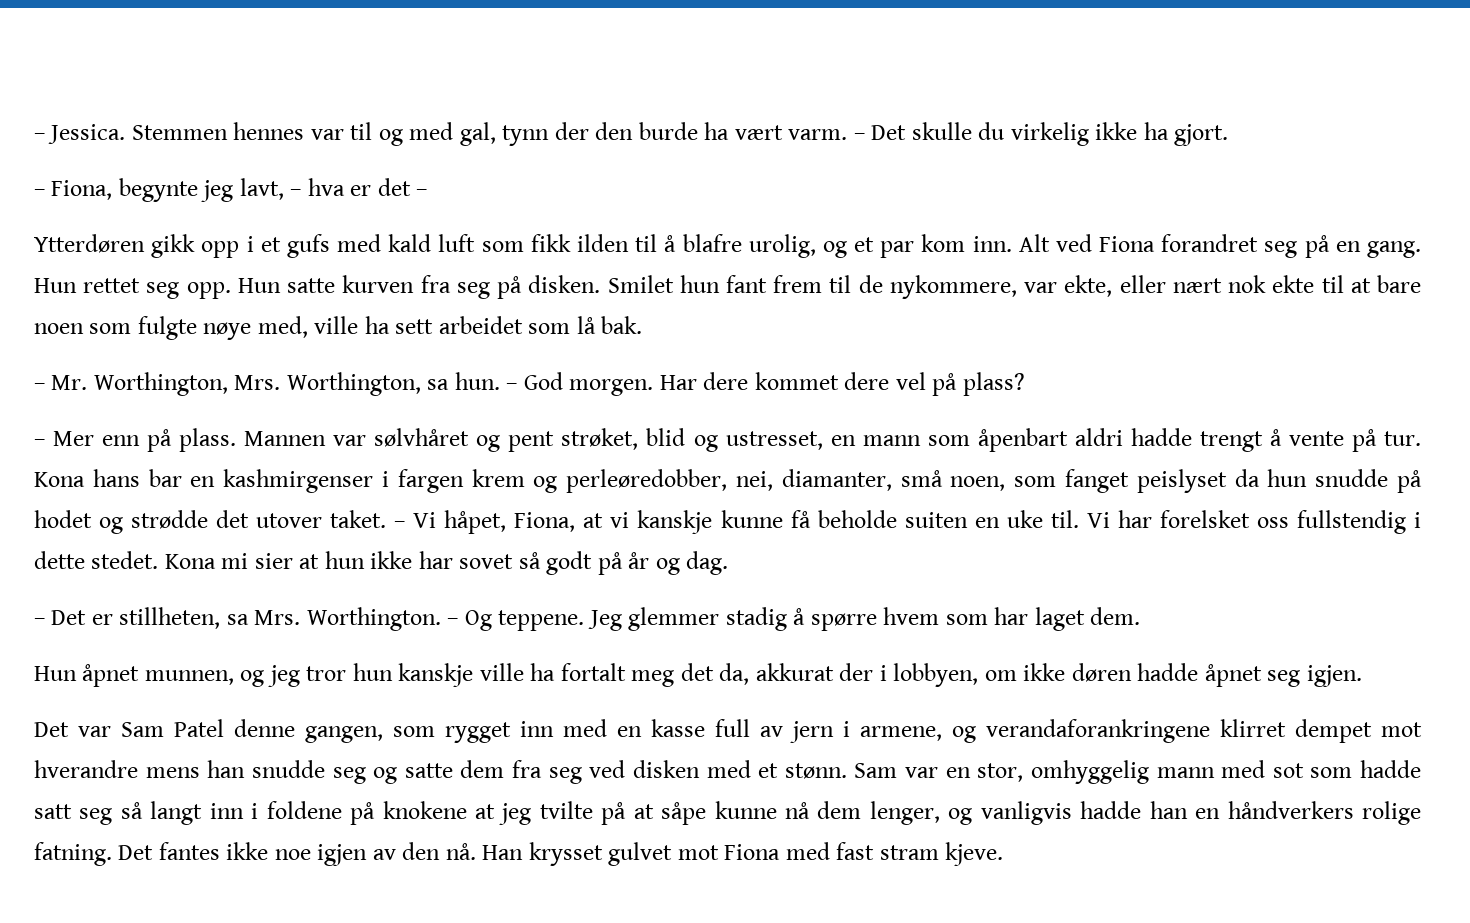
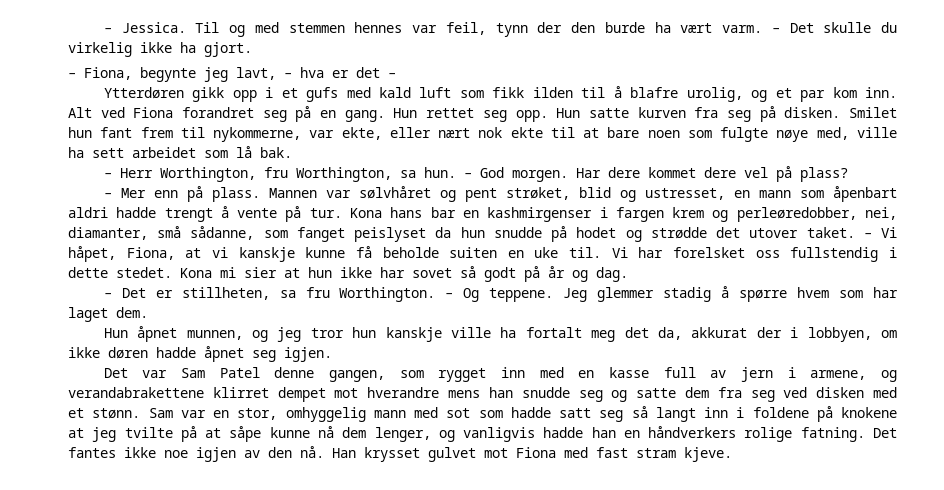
- Stemmen hennes var til og med gal, tynn der den burde ha vært varm.
+ Til og med stemmen hennes var feil, tynn der den burde ha vært varm.
- Smilet hun fant frem til de nykommere, var ekte, eller nært nok ekte til at bare noen som fulgte nøye med, ville ha sett arbeidet som lå bak.
+ Smilet hun fant frem til nykommerne, var ekte, eller nært nok ekte til at bare noen som fulgte nøye med, ville ha sett arbeidet som lå bak.
- – Mr. Worthington, Mrs. Worthington, sa hun.
+ – Herr Worthington, fru Worthington, sa hun.
- Kona hans bar en kashmirgenser i fargen krem og perleøredobber, nei, diamanter, små noen, som fanget peislyset da hun snudde på hodet og strødde det utover taket.
+ Kona hans bar en kashmirgenser i fargen krem og perleøredobber, nei, diamanter, små sådanne, som fanget peislyset da hun snudde på hodet og strødde det utover taket.
- – Det er stillheten, sa Mrs. Worthington.
+ – Det er stillheten, sa fru Worthington.
- Det var Sam Patel denne gangen, som rygget inn med en kasse full av jern i armene, og verandaforankringene klirret dempet mot hverandre mens han snudde seg og satte dem fra seg ved disken med et stønn.
+ Det var Sam Patel denne gangen, som rygget inn med en kasse full av jern i armene, og verandabrakettene klirret dempet mot hverandre mens han snudde seg og satte dem fra seg ved disken med et stønn.

